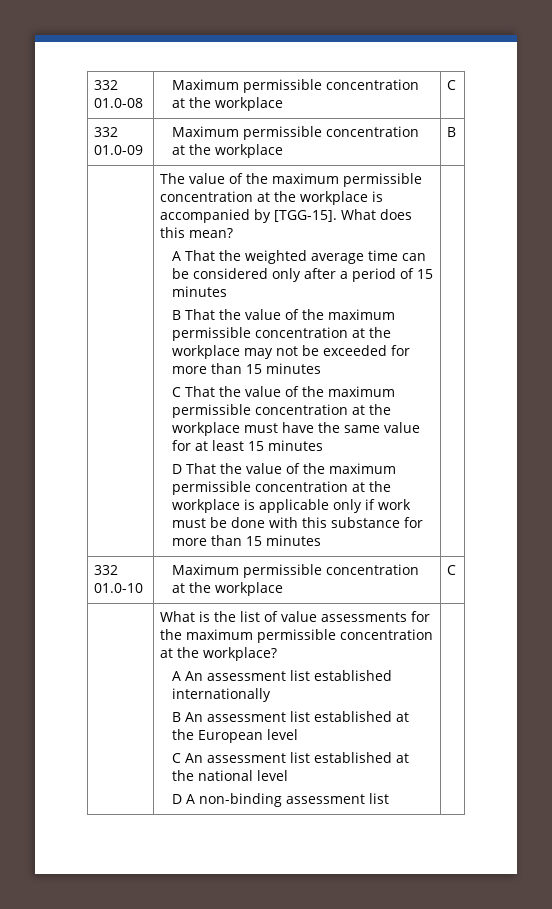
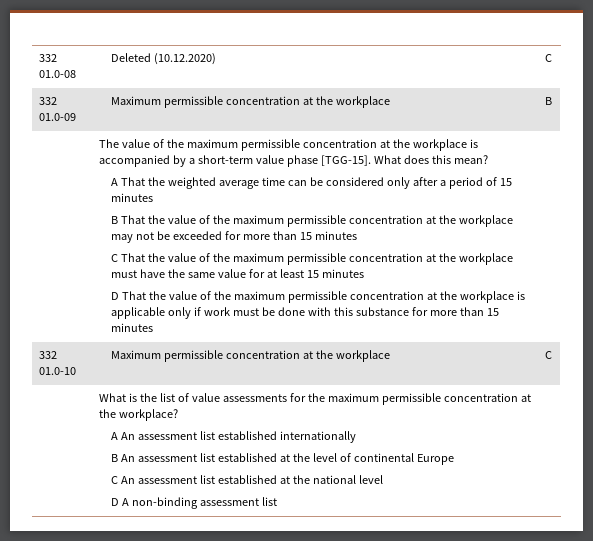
- 332 01.0-08 | Maximum permissible concentration at the workplace | C
+ 332 01.0-08 | Deleted (10.12.2020) | C
- The value of the maximum permissible concentration at the workplace is accompanied by [TGG-15].
+ The value of the maximum permissible concentration at the workplace is accompanied by a short-term value phase [TGG-15].
- B An assessment list established at the European level
+ B An assessment list established at the level of continental Europe

